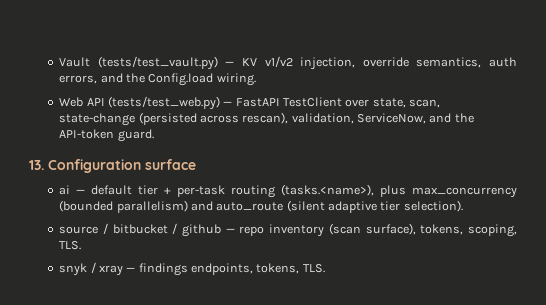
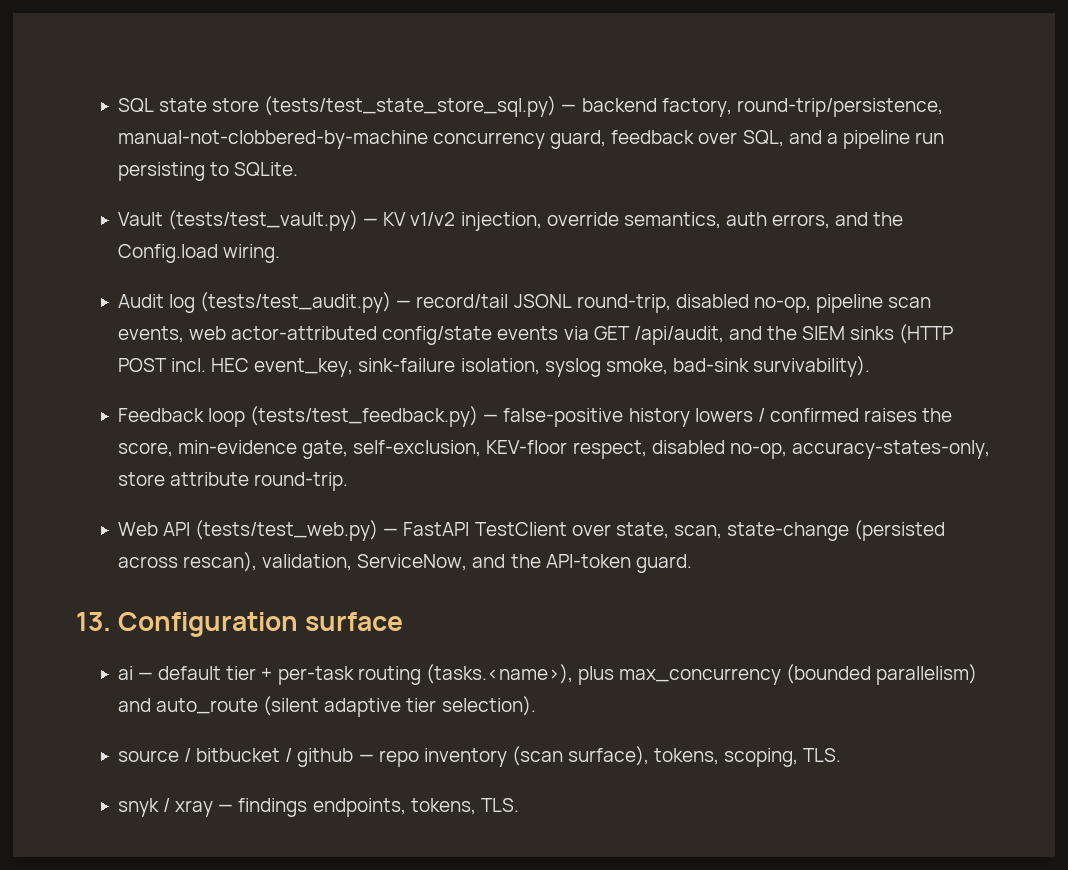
+ SQL state store (tests/test_state_store_sql.py) — backend factory, round-trip/persistence, manual-not-clobbered-by-machine concurrency guard, feedback over SQL, and a pipeline run persisting to SQLite.
+ Audit log (tests/test_audit.py) — record/tail JSONL round-trip, disabled no-op, pipeline scan events, web actor-attributed config/state events via GET /api/audit, and the SIEM sinks (HTTP POST incl. HEC event_key, sink-failure isolation, syslog smoke, bad-sink survivability).
+ Feedback loop (tests/test_feedback.py) — false-positive history lowers / confirmed raises the score, min-evidence gate, self-exclusion, KEV-floor respect, disabled no-op, accuracy-states-only, store attribute round-trip.

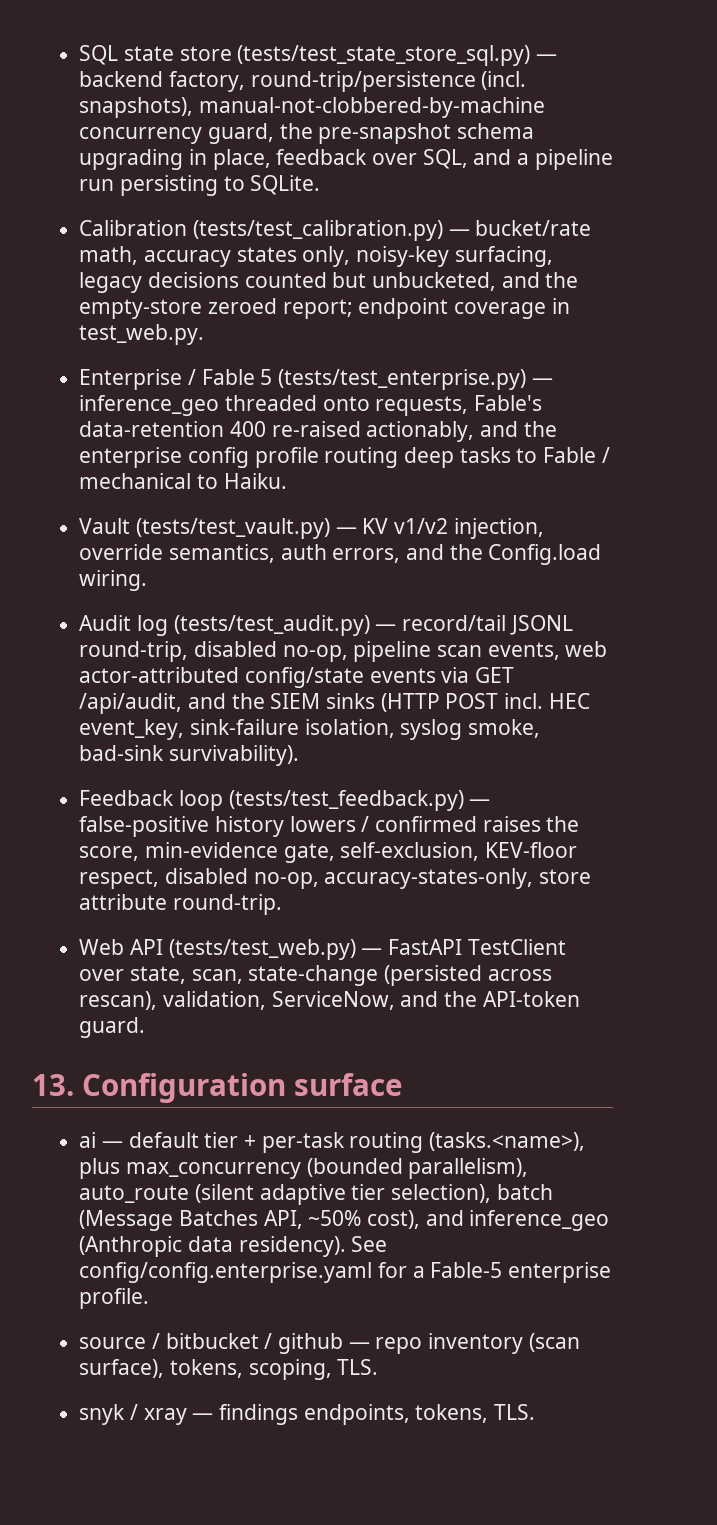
- SQL state store (tests/test_state_store_sql.py) — backend factory, round-trip/persistence, manual-not-clobbered-by-machine concurrency guard, feedback over SQL, and a pipeline run persisting to SQLite.
+ SQL state store (tests/test_state_store_sql.py) — backend factory, round-trip/persistence (incl. snapshots), manual-not-clobbered-by-machine concurrency guard, the pre-snapshot schema upgrading in place, feedback over SQL, and a pipeline run persisting to SQLite.
+ Calibration (tests/test_calibration.py) — bucket/rate math, accuracy states only, noisy-key surfacing, legacy decisions counted but unbucketed, and the empty-store zeroed report; endpoint coverage in test_web.py.
+ Enterprise / Fable 5 (tests/test_enterprise.py) — inference_geo threaded onto requests, Fable's data-retention 400 re-raised actionably, and the enterprise config profile routing deep tasks to Fable / mechanical to Haiku.
- ai — default tier + per-task routing (tasks.<name>), plus max_concurrency (bounded parallelism) and auto_route (silent adaptive tier selection).
+ ai — default tier + per-task routing (tasks.<name>), plus max_concurrency (bounded parallelism), auto_route (silent adaptive tier selection), batch (Message Batches API, ~50% cost), and inference_geo (Anthropic data residency). See config/config.enterprise.yaml for a Fable-5 enterprise profile.

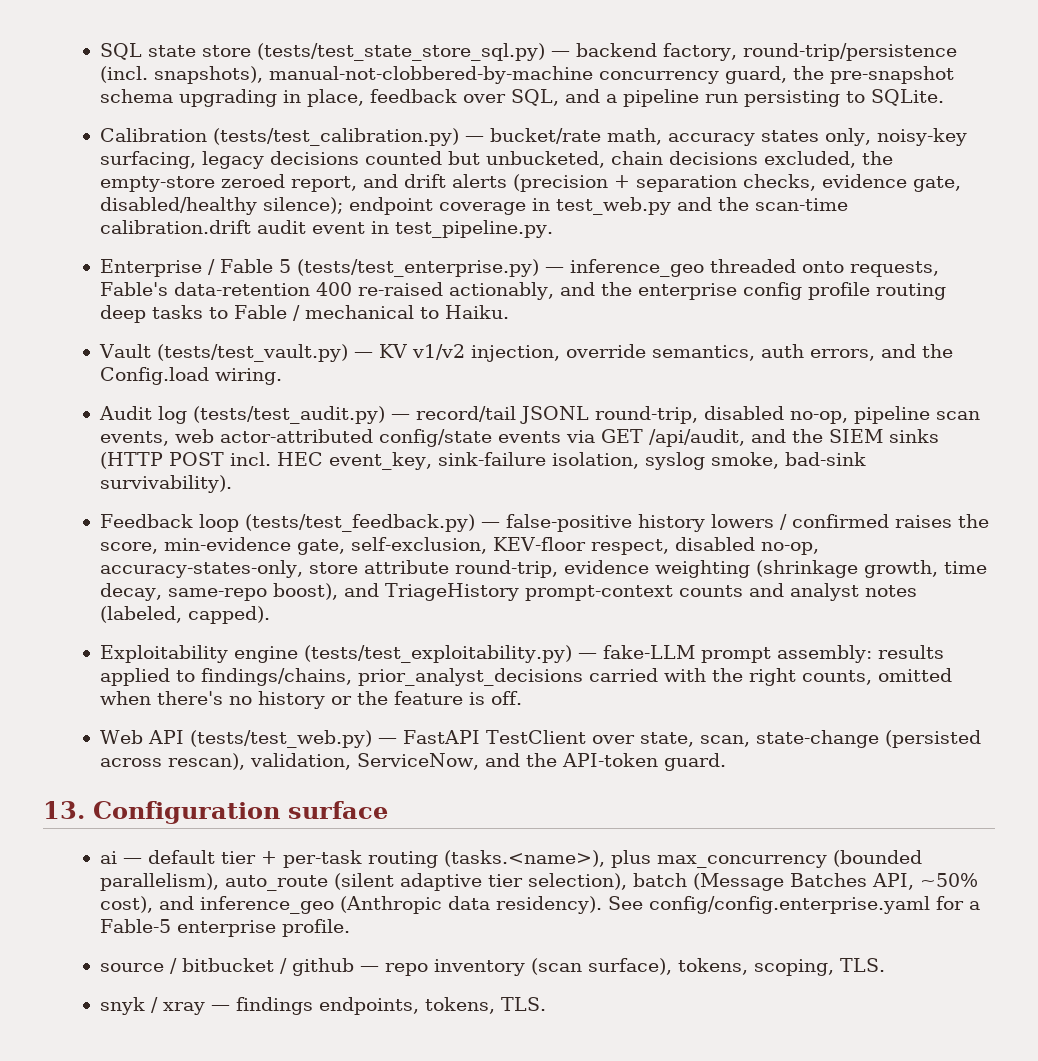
- Calibration (tests/test_calibration.py) — bucket/rate math, accuracy states only, noisy-key surfacing, legacy decisions counted but unbucketed, and the empty-store zeroed report; endpoint coverage in test_web.py.
+ Calibration (tests/test_calibration.py) — bucket/rate math, accuracy states only, noisy-key surfacing, legacy decisions counted but unbucketed, chain decisions excluded, the empty-store zeroed report, and drift alerts (precision + separation checks, evidence gate, disabled/healthy silence); endpoint coverage in test_web.py and the scan-time calibration.drift audit event in test_pipeline.py.
- Feedback loop (tests/test_feedback.py) — false-positive history lowers / confirmed raises the score, min-evidence gate, self-exclusion, KEV-floor respect, disabled no-op, accuracy-states-only, store attribute round-trip.
+ Feedback loop (tests/test_feedback.py) — false-positive history lowers / confirmed raises the score, min-evidence gate, self-exclusion, KEV-floor respect, disabled no-op, accuracy-states-only, store attribute round-trip, evidence weighting (shrinkage growth, time decay, same-repo boost), and TriageHistory prompt-context counts and analyst notes (labeled, capped).
+ Exploitability engine (tests/test_exploitability.py) — fake-LLM prompt assembly: results applied to findings/chains, prior_analyst_decisions carried with the right counts, omitted when there's no history or the feature is off.

